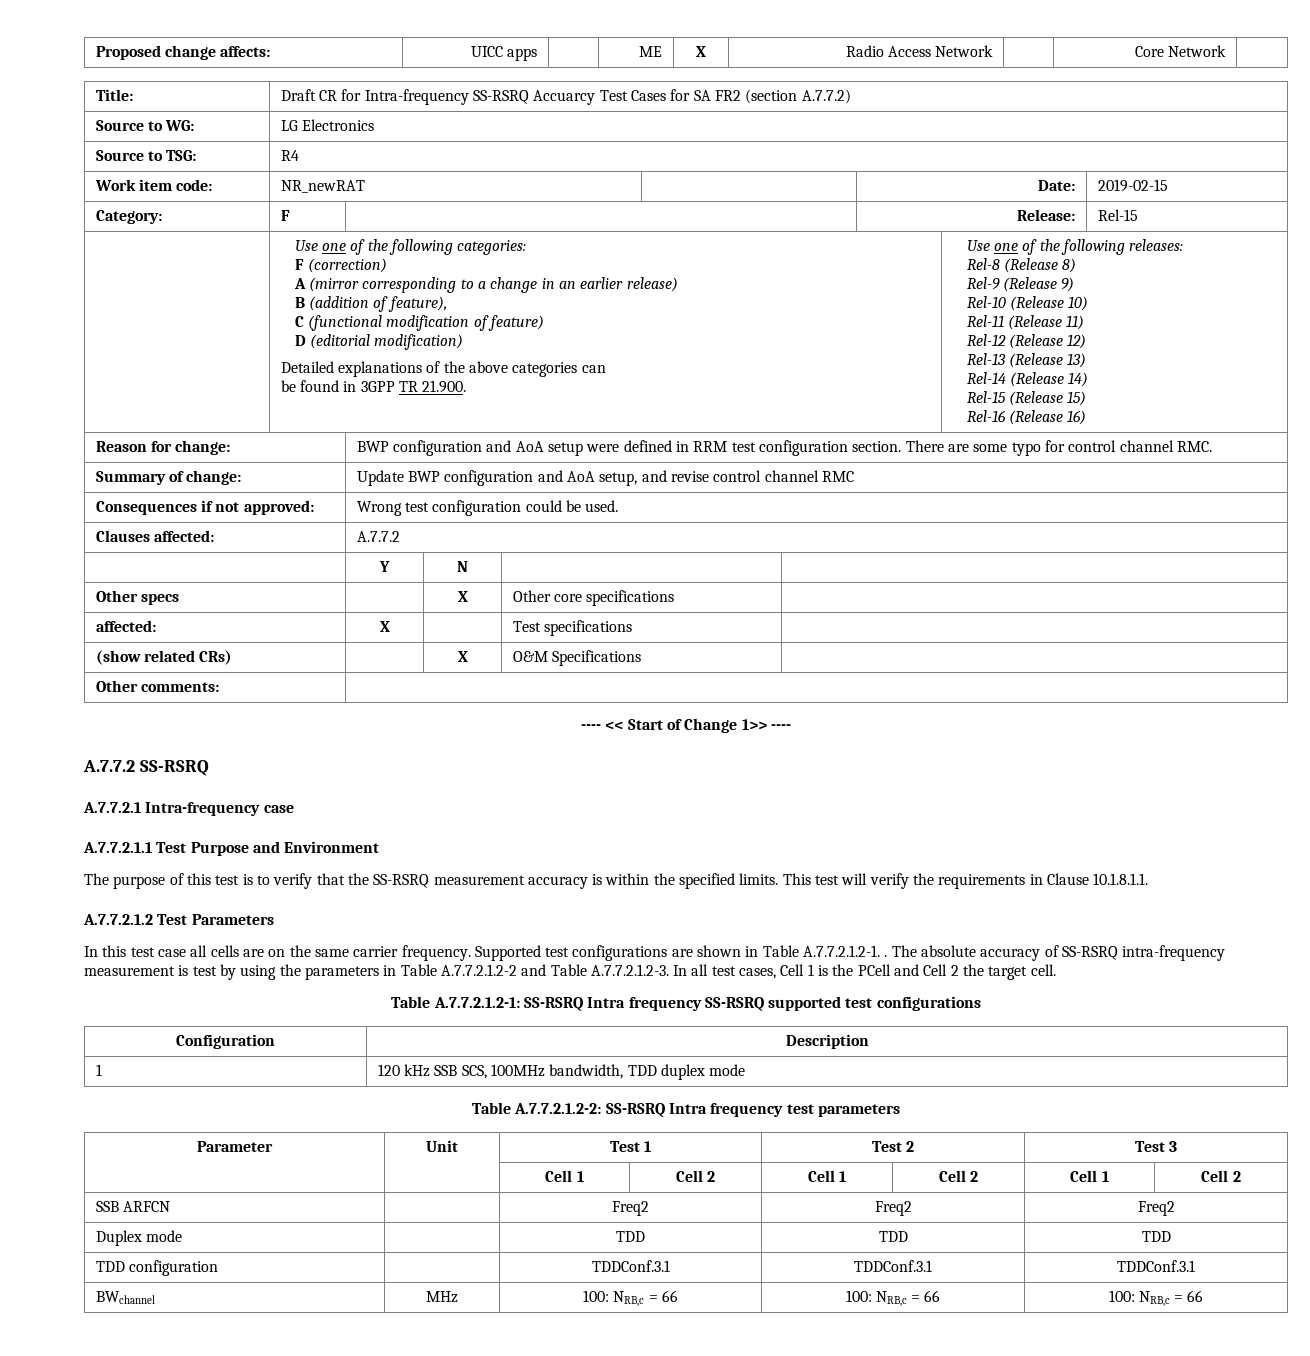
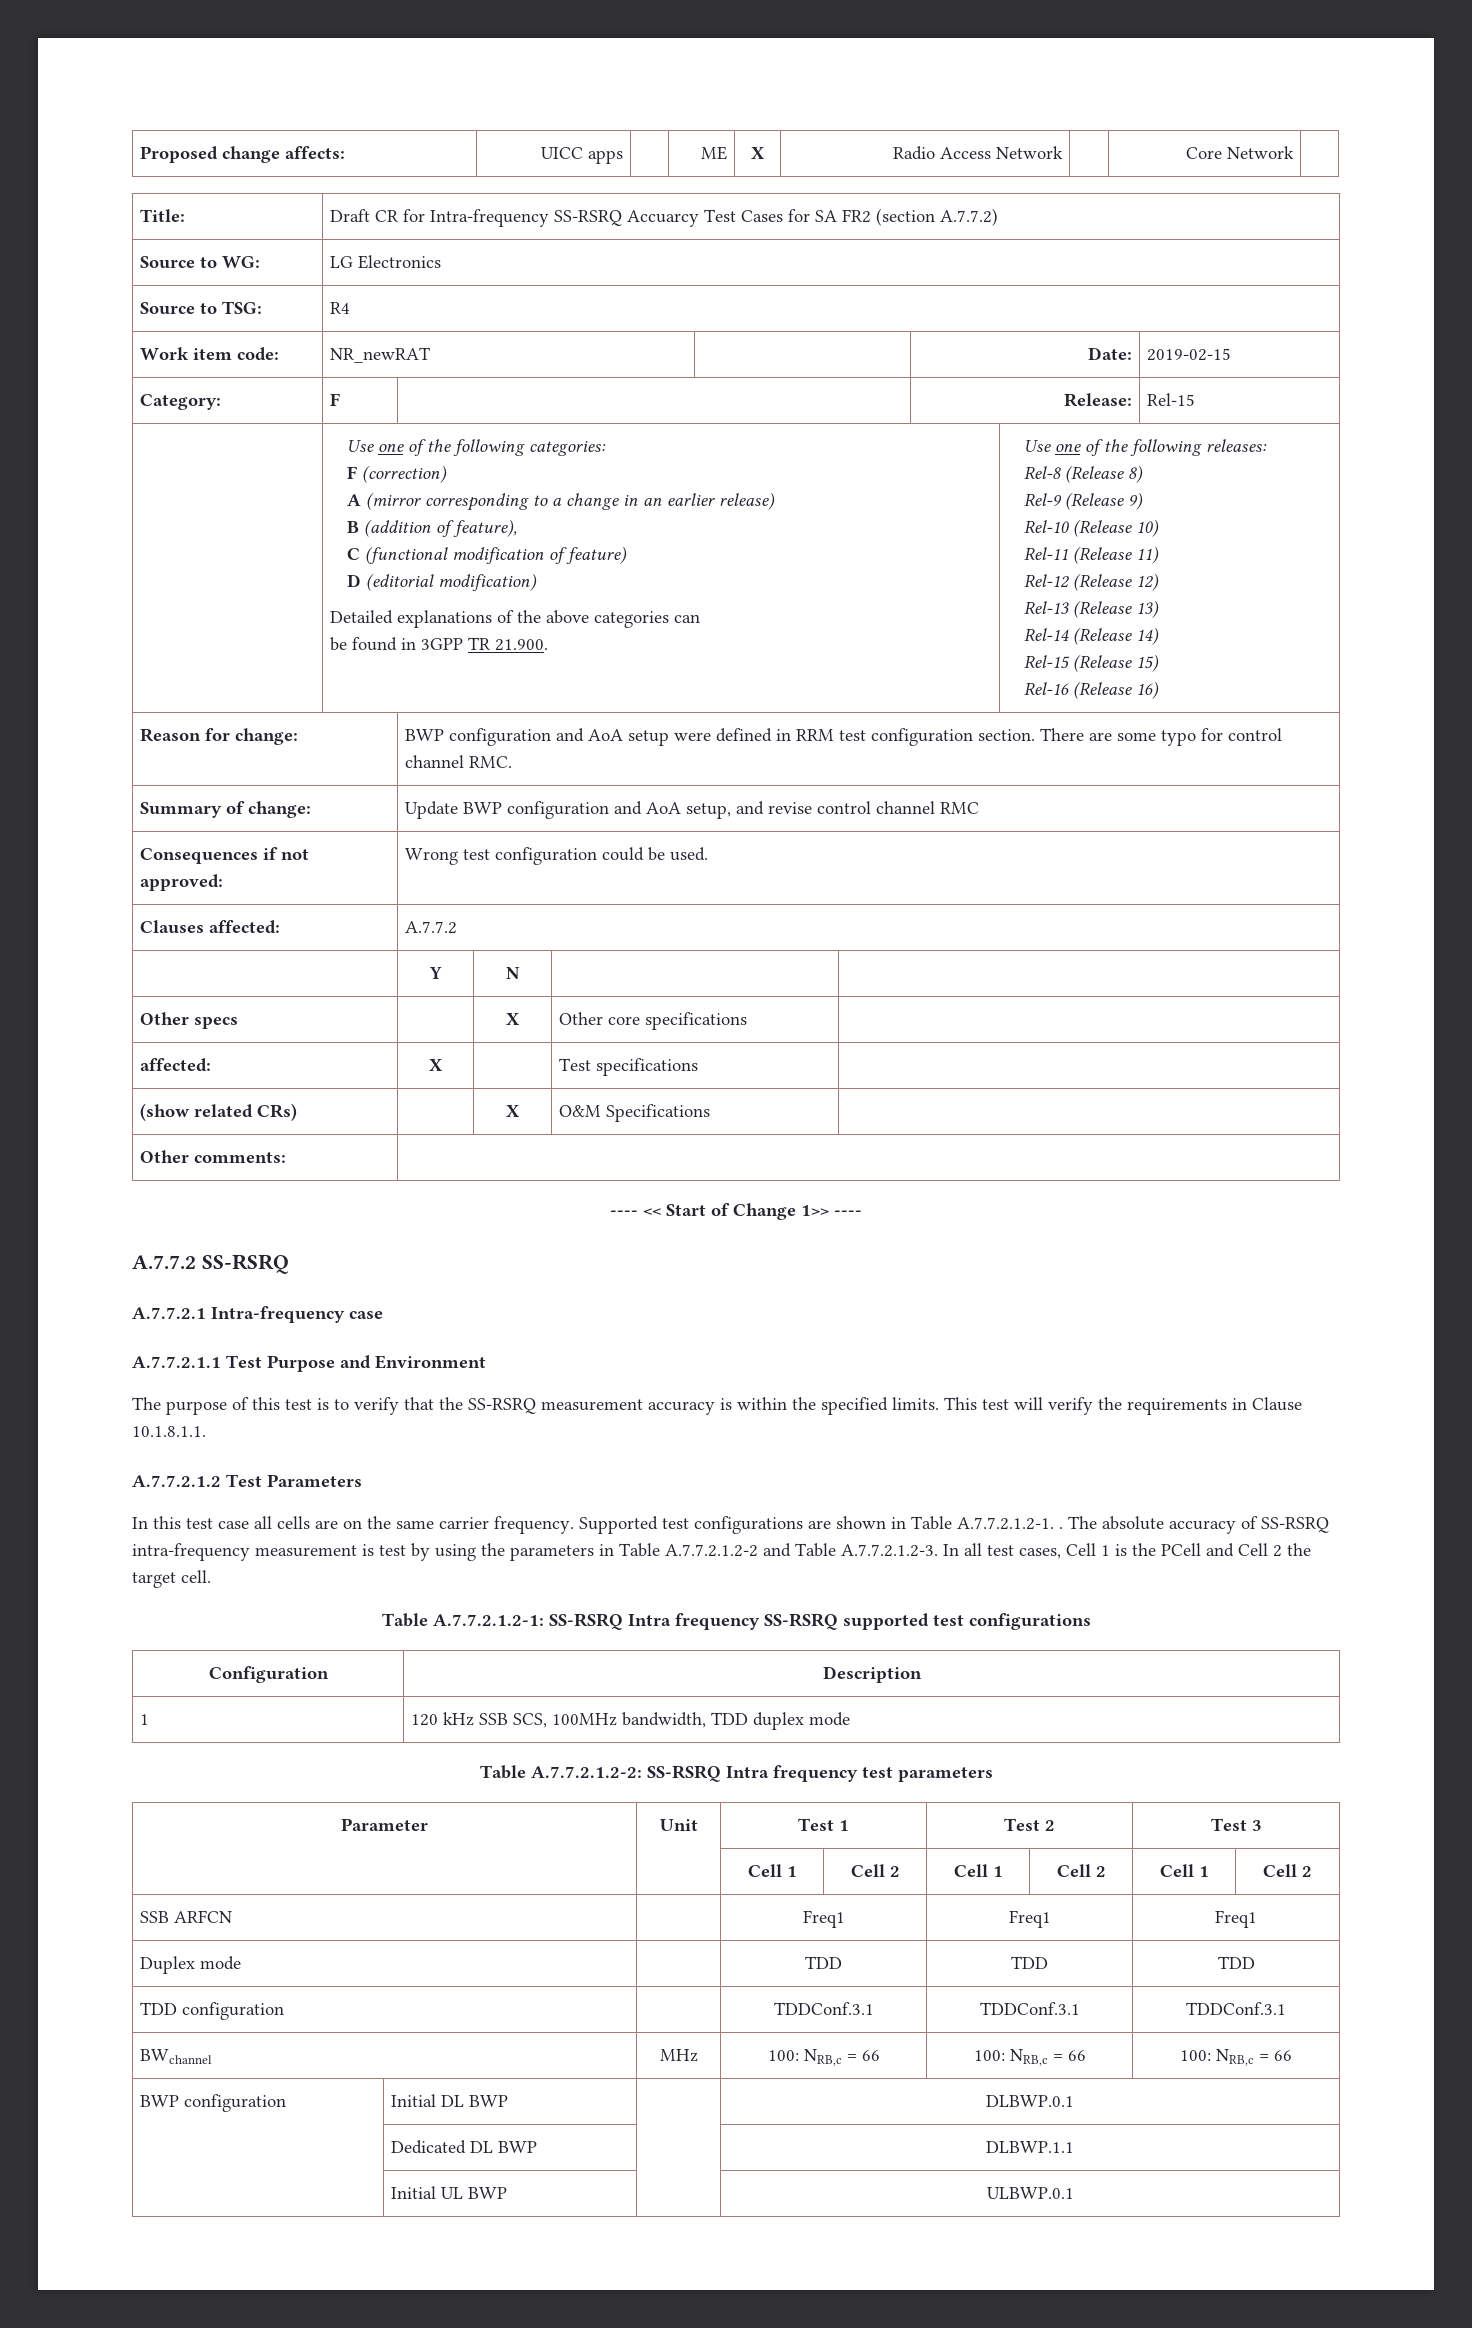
- SSB ARFCN | | Freq2 | Freq2 | Freq2
+ SSB ARFCN | | Freq1 | Freq1 | Freq1
+ BWP configuration | Initial DL BWP | | DLBWP.0.1
+ | Dedicated DL BWP | | DLBWP.1.1
+ | Initial UL BWP | | ULBWP.0.1

